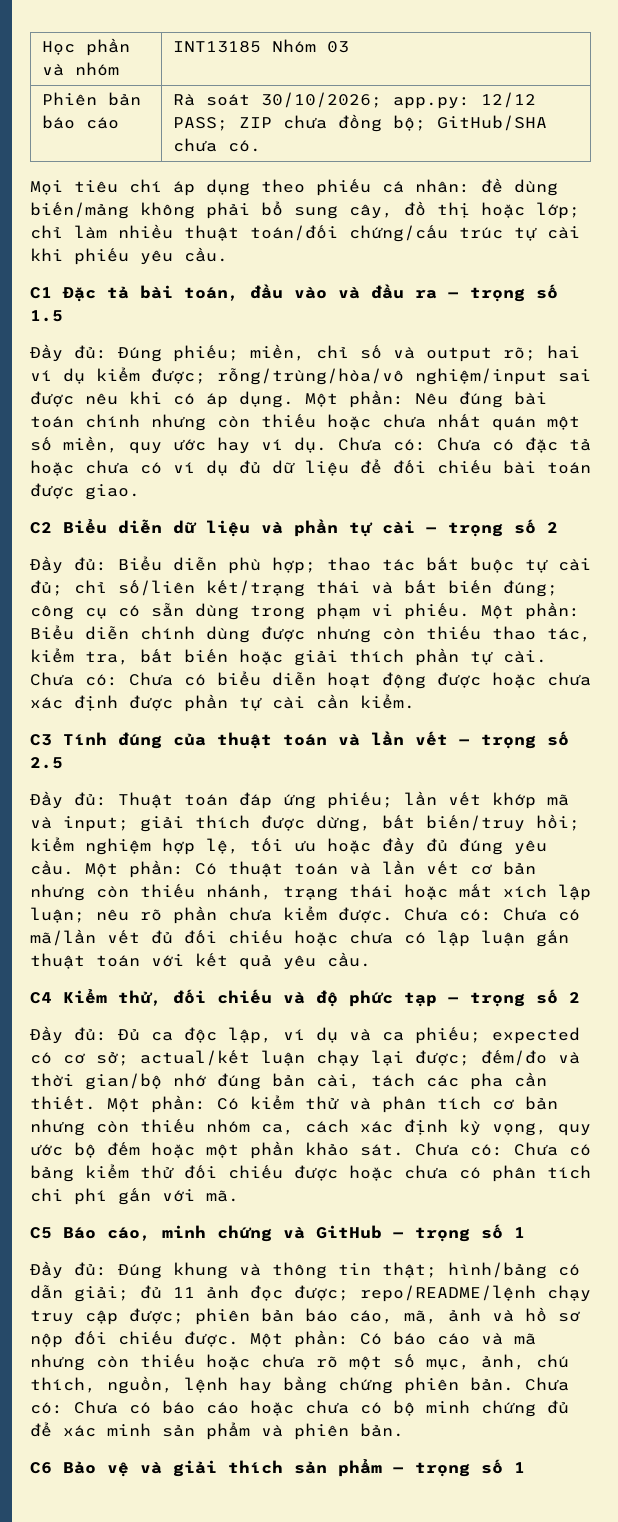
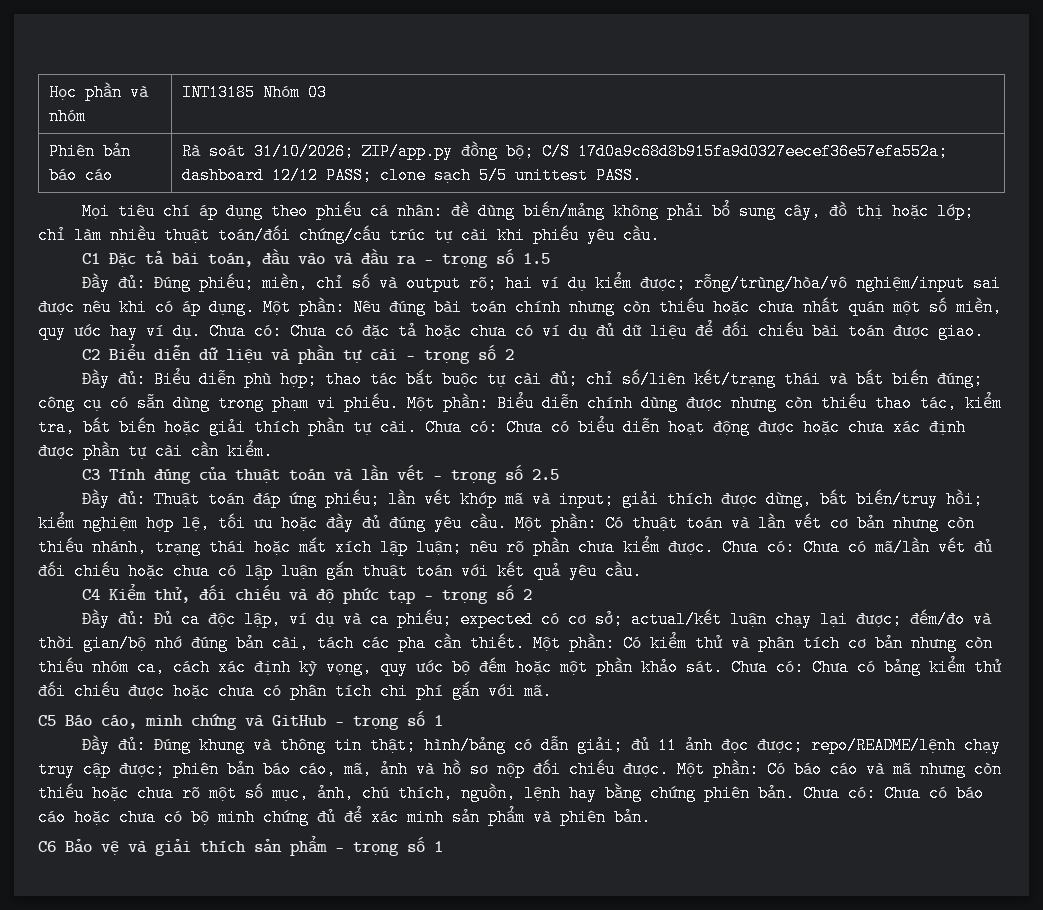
- Phiên bản báo cáo | Rà soát 30/10/2026; app.py: 12/12 PASS; ZIP chưa đồng bộ; GitHub/SHA chưa có.
+ Phiên bản báo cáo | Rà soát 31/10/2026; ZIP/app.py đồng bộ; C/S 17d0a9c68d8b915fa9d0327eecef36e57efa552a; dashboard 12/12 PASS; clone sạch 5/5 unittest PASS.

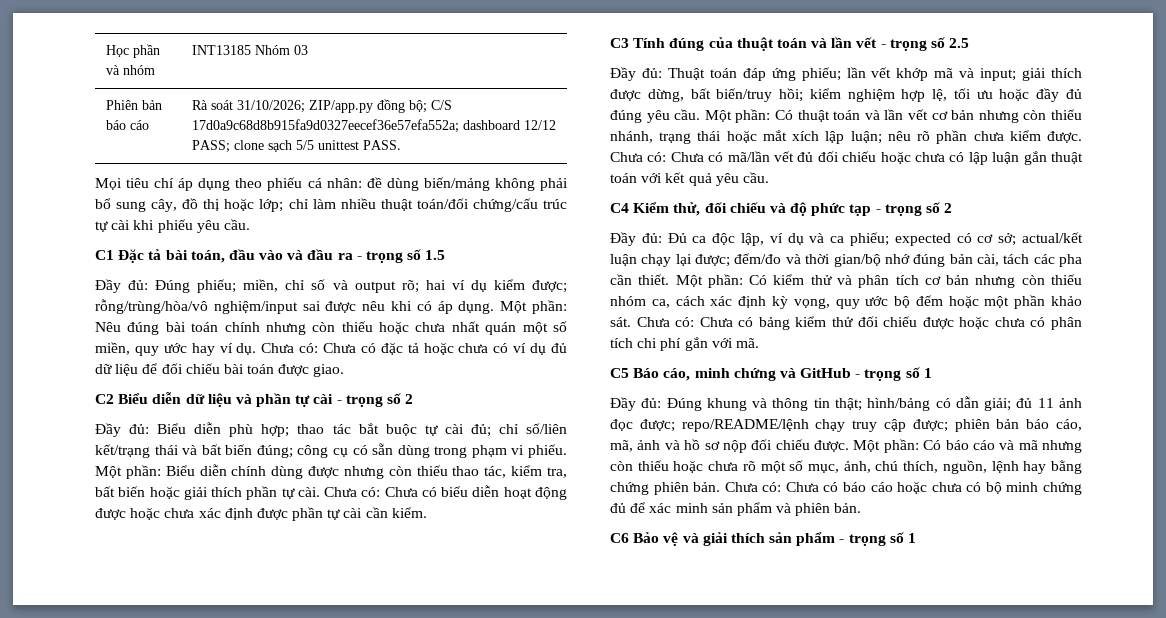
- C1 Đặc tả bài toán, đầu vào và đầu ra — trọng số 1.5
+ C1 Đặc tả bài toán, đầu vào và đầu ra - trọng số 1.5
- C2 Biểu diễn dữ liệu và phần tự cài — trọng số 2
+ C2 Biểu diễn dữ liệu và phần tự cài - trọng số 2
- C3 Tính đúng của thuật toán và lần vết — trọng số 2.5
+ C3 Tính đúng của thuật toán và lần vết - trọng số 2.5
- C4 Kiểm thử, đối chiếu và độ phức tạp — trọng số 2
+ C4 Kiểm thử, đối chiếu và độ phức tạp - trọng số 2
- C5 Báo cáo, minh chứng và GitHub — trọng số 1
+ C5 Báo cáo, minh chứng và GitHub - trọng số 1
- C6 Bảo vệ và giải thích sản phẩm — trọng số 1
+ C6 Bảo vệ và giải thích sản phẩm - trọng số 1

